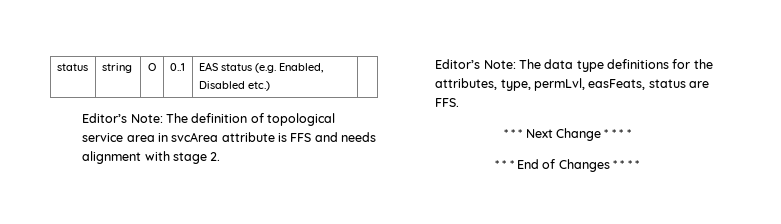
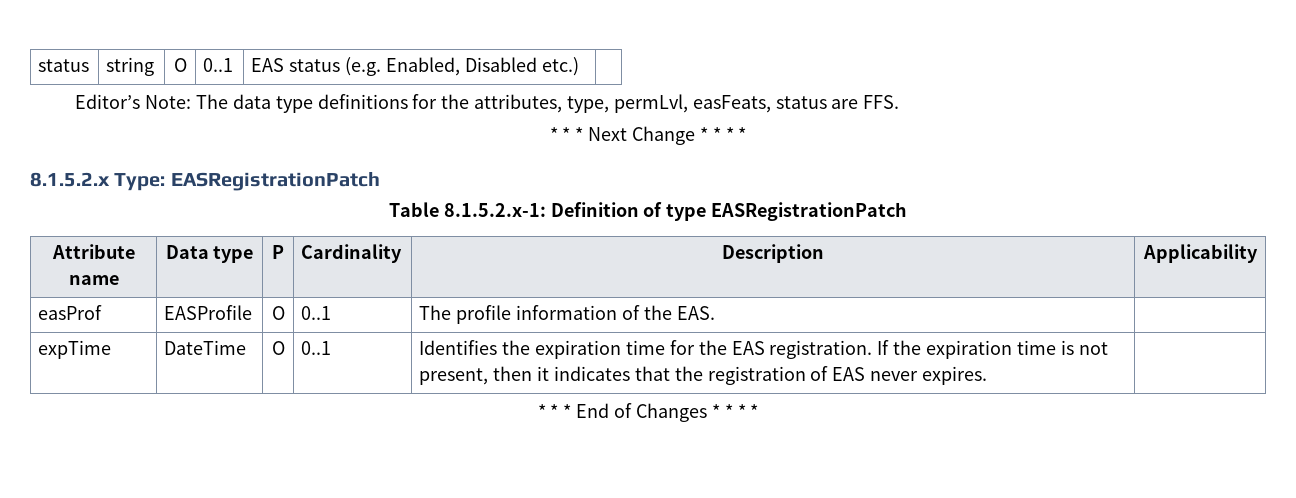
- Editor’s Note: The definition of topological service area in svcArea attribute is FFS and needs alignment with stage 2.
+ 8.1.5.2.x Type: EASRegistrationPatch
+ Table 8.1.5.2.x-1: Definition of type EASRegistrationPatch
+ Attribute name | Data type | P | Cardinality | Description | Applicability
+ easProf | EASProfile | O | 0..1 | The profile information of the EAS. |
+ expTime | DateTime | O | 0..1 | Identifies the expiration time for the EAS registration. If the expiration time is not present, then it indicates that the registration of EAS never expires. |

